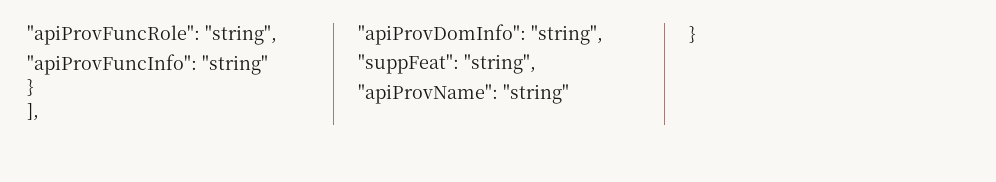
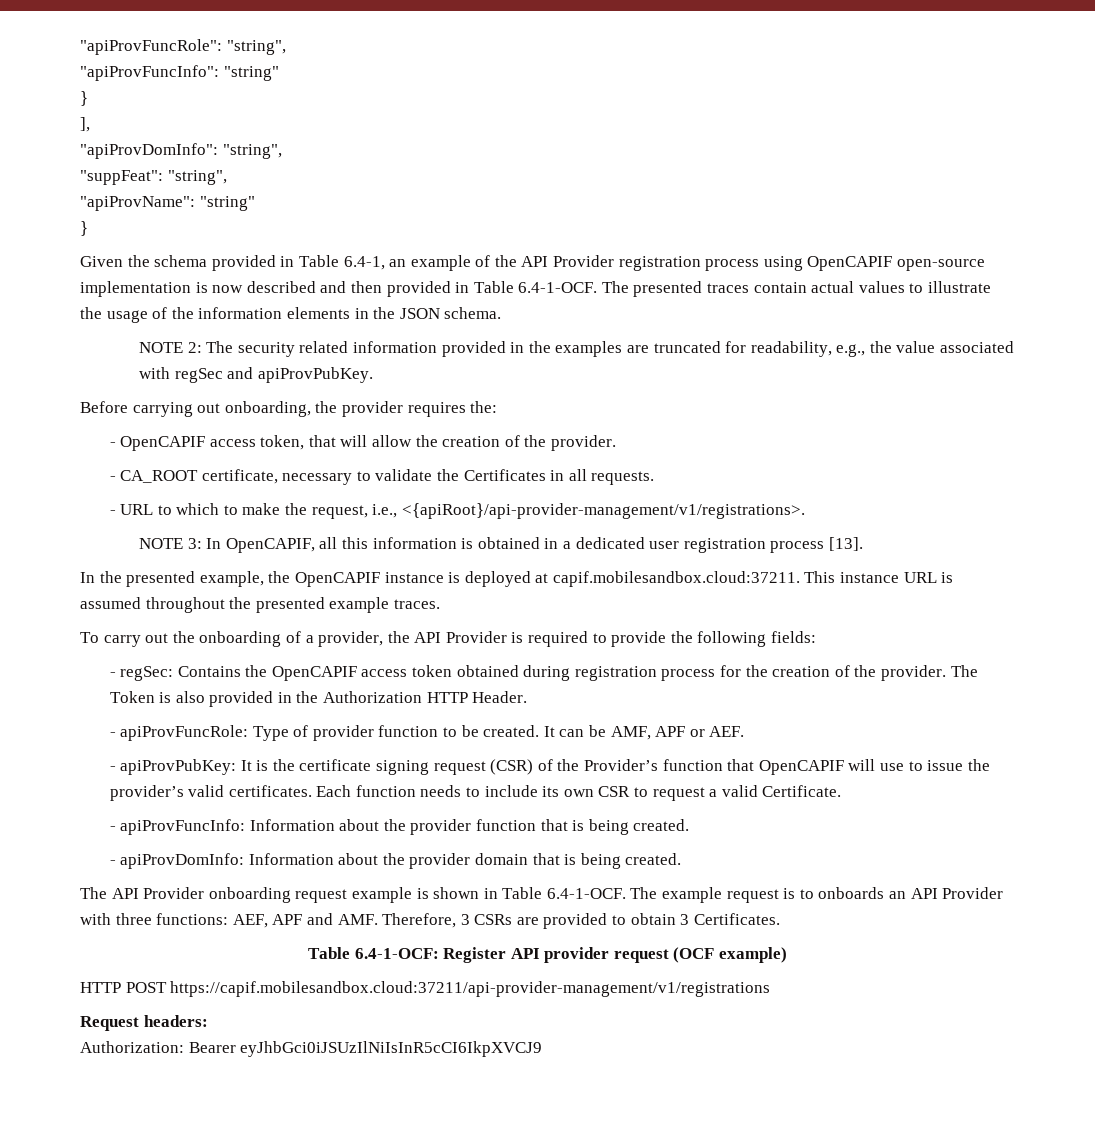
+ Given the schema provided in Table 6.4-1, an example of the API Provider registration process using OpenCAPIF open-source implementation is now described and then provided in Table 6.4-1-OCF. The presented traces contain actual values to illustrate the usage of the information elements in the JSON schema.
+ NOTE 2: The security related information provided in the examples are truncated for readability, e.g., the value associated with regSec and apiProvPubKey.
+ Before carrying out onboarding, the provider requires the:
+ - OpenCAPIF access token, that will allow the creation of the provider.
+ - CA_ROOT certificate, necessary to validate the Certificates in all requests.
+ - URL to which to make the request, i.e., <{apiRoot}/api-provider-management/v1/registrations>.
+ NOTE 3: In OpenCAPIF, all this information is obtained in a dedicated user registration process [13].
+ In the presented example, the OpenCAPIF instance is deployed at capif.mobilesandbox.cloud:37211. This instance URL is assumed throughout the presented example traces.
+ To carry out the onboarding of a provider, the API Provider is required to provide the following fields:
+ - regSec: Contains the OpenCAPIF access token obtained during registration process for the creation of the provider. The Token is also provided in the Authorization HTTP Header.
+ - apiProvFuncRole: Type of provider function to be created. It can be AMF, APF or AEF.
+ - apiProvPubKey: It is the certificate signing request (CSR) of the Provider’s function that OpenCAPIF will use to issue the provider’s valid certificates. Each function needs to include its own CSR to request a valid Certificate.
+ - apiProvFuncInfo: Information about the provider function that is being created.
+ - apiProvDomInfo: Information about the provider domain that is being created.
+ The API Provider onboarding request example is shown in Table 6.4-1-OCF. The example request is to onboards an API Provider with three functions: AEF, APF and AMF. Therefore, 3 CSRs are provided to obtain 3 Certificates.
+ Table 6.4-1-OCF: Register API provider request (OCF example)
+ HTTP POST https://capif.mobilesandbox.cloud:37211/api-provider-management/v1/registrations
+ Request headers:
+ Authorization: Bearer eyJhbGci0iJSUzIlNiIsInR5cCI6IkpXVCJ9

